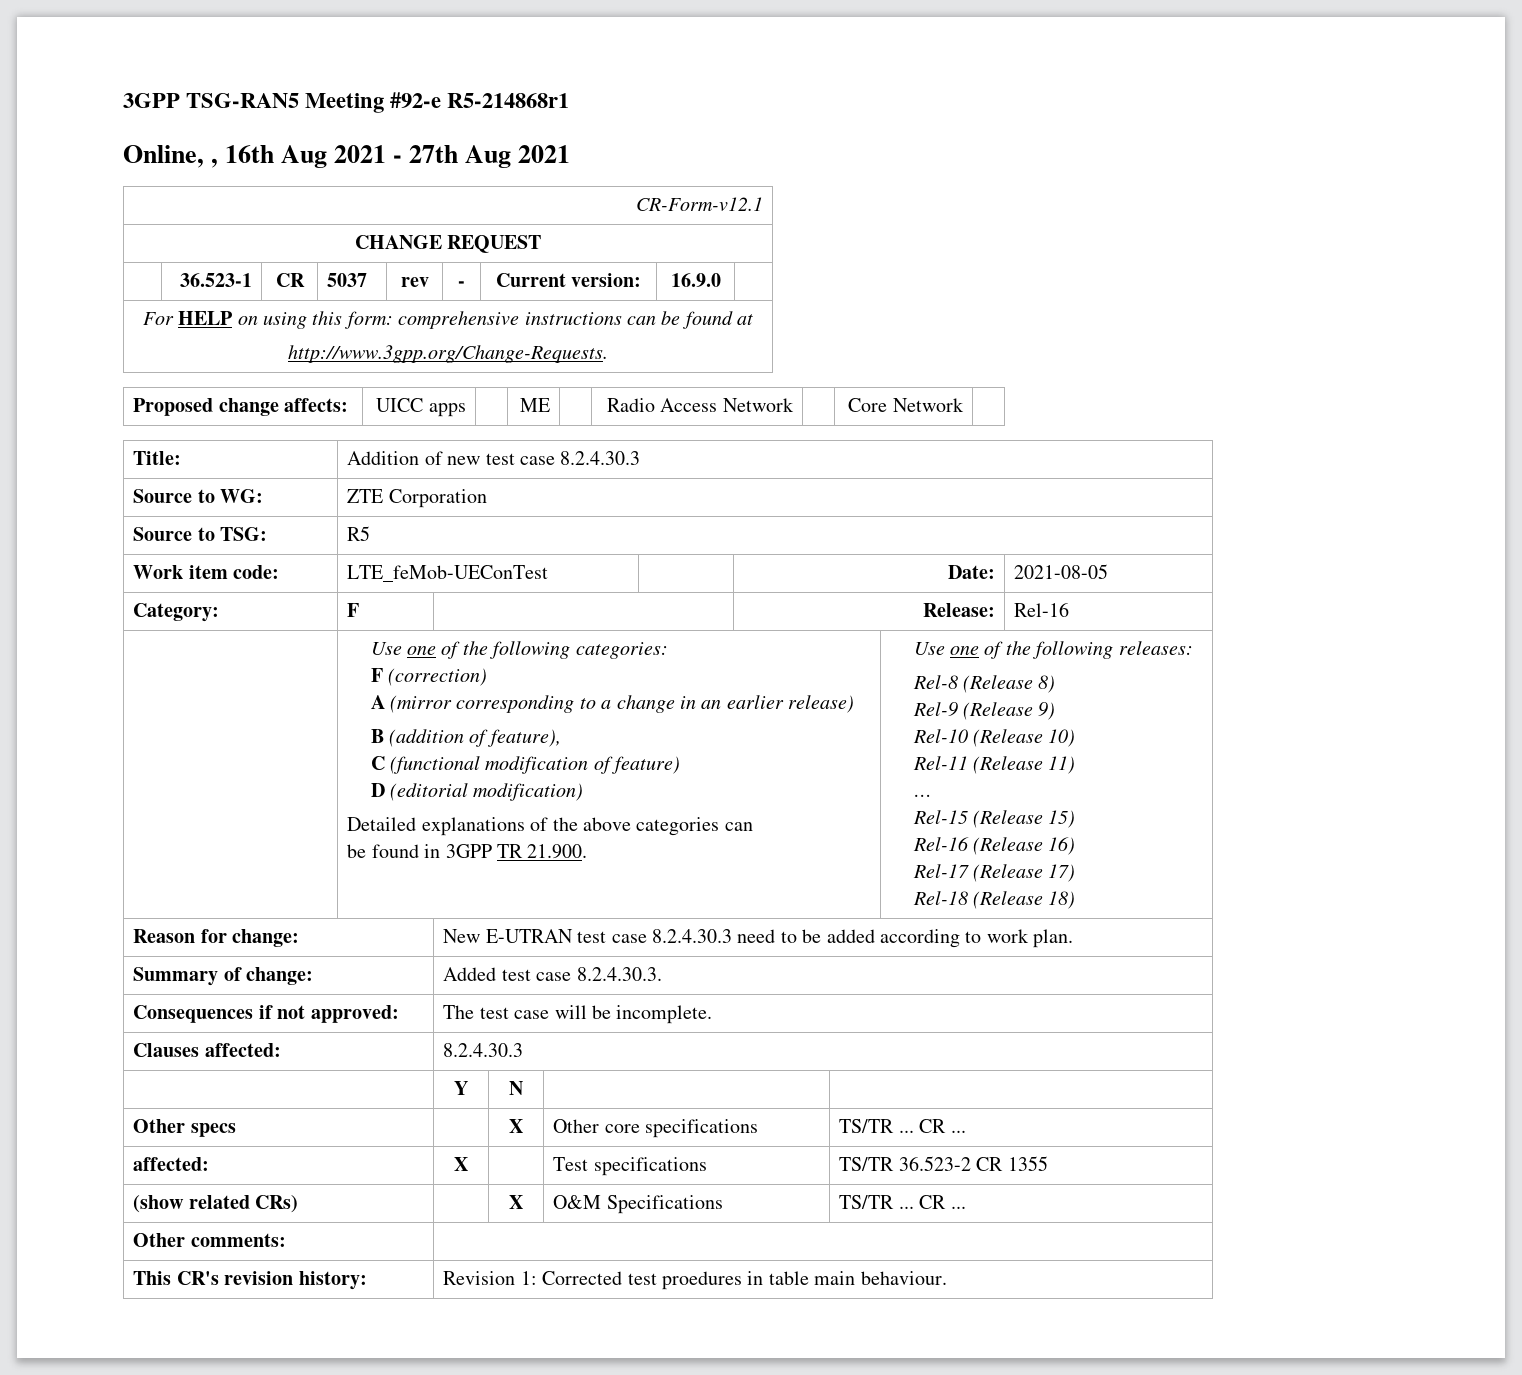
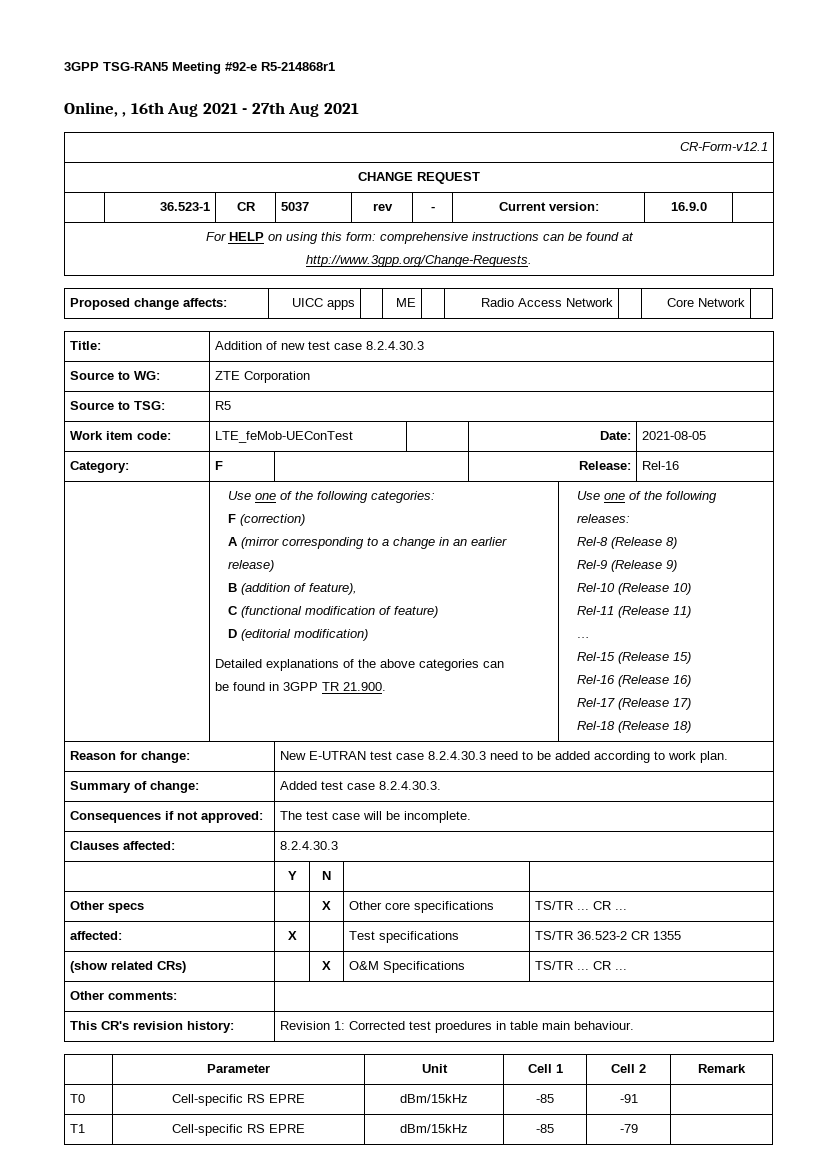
+ | Parameter | Unit | Cell 1 | Cell 2 | Remark
+ T0 | Cell-specific RS EPRE | dBm/15kHz | -85 | -91 |
+ T1 | Cell-specific RS EPRE | dBm/15kHz | -85 | -79 |

